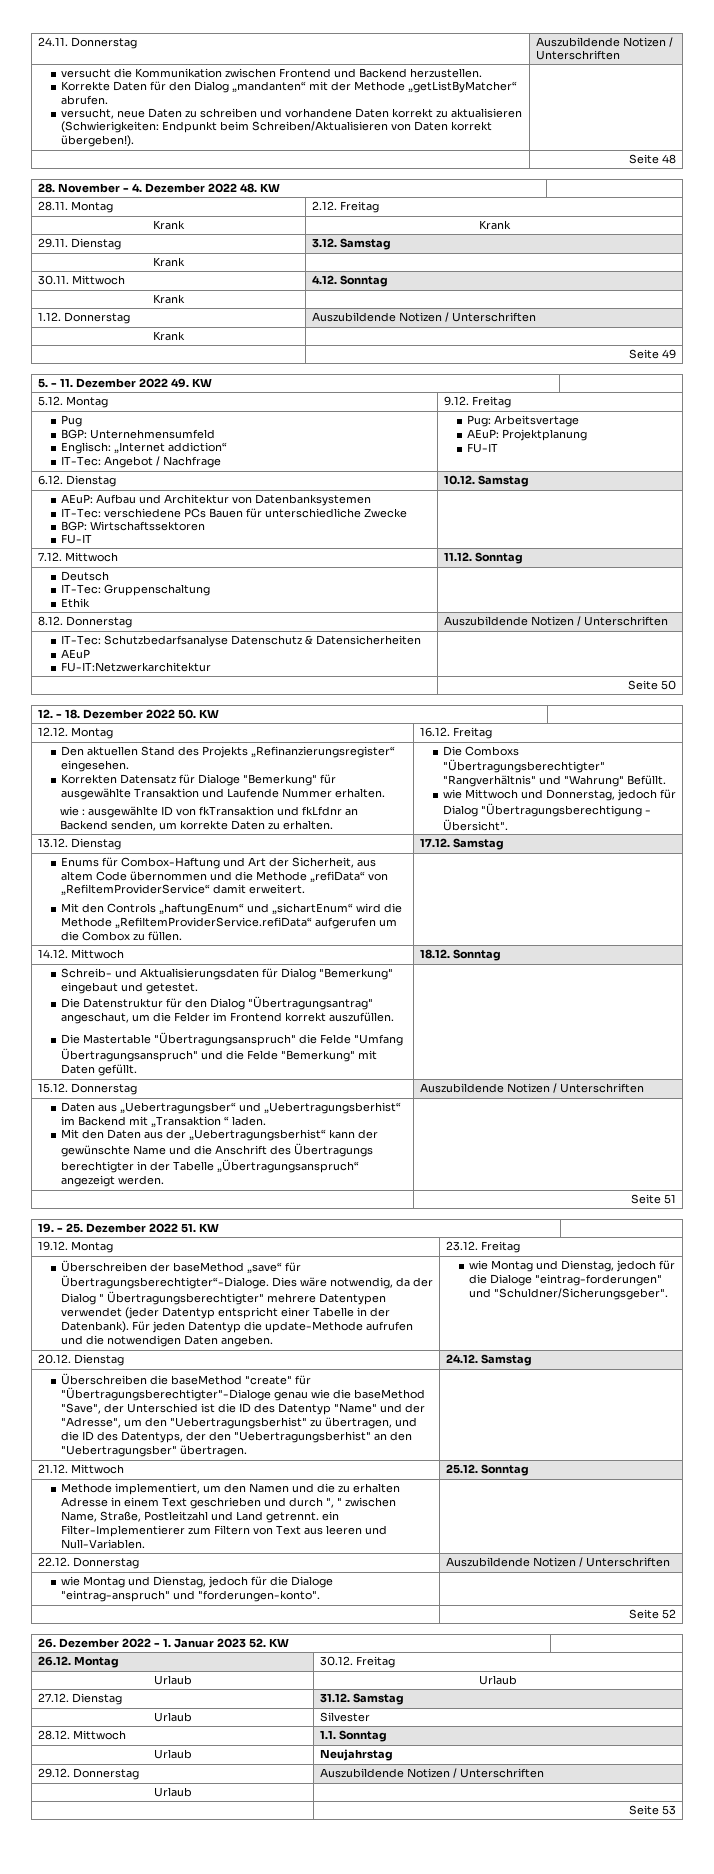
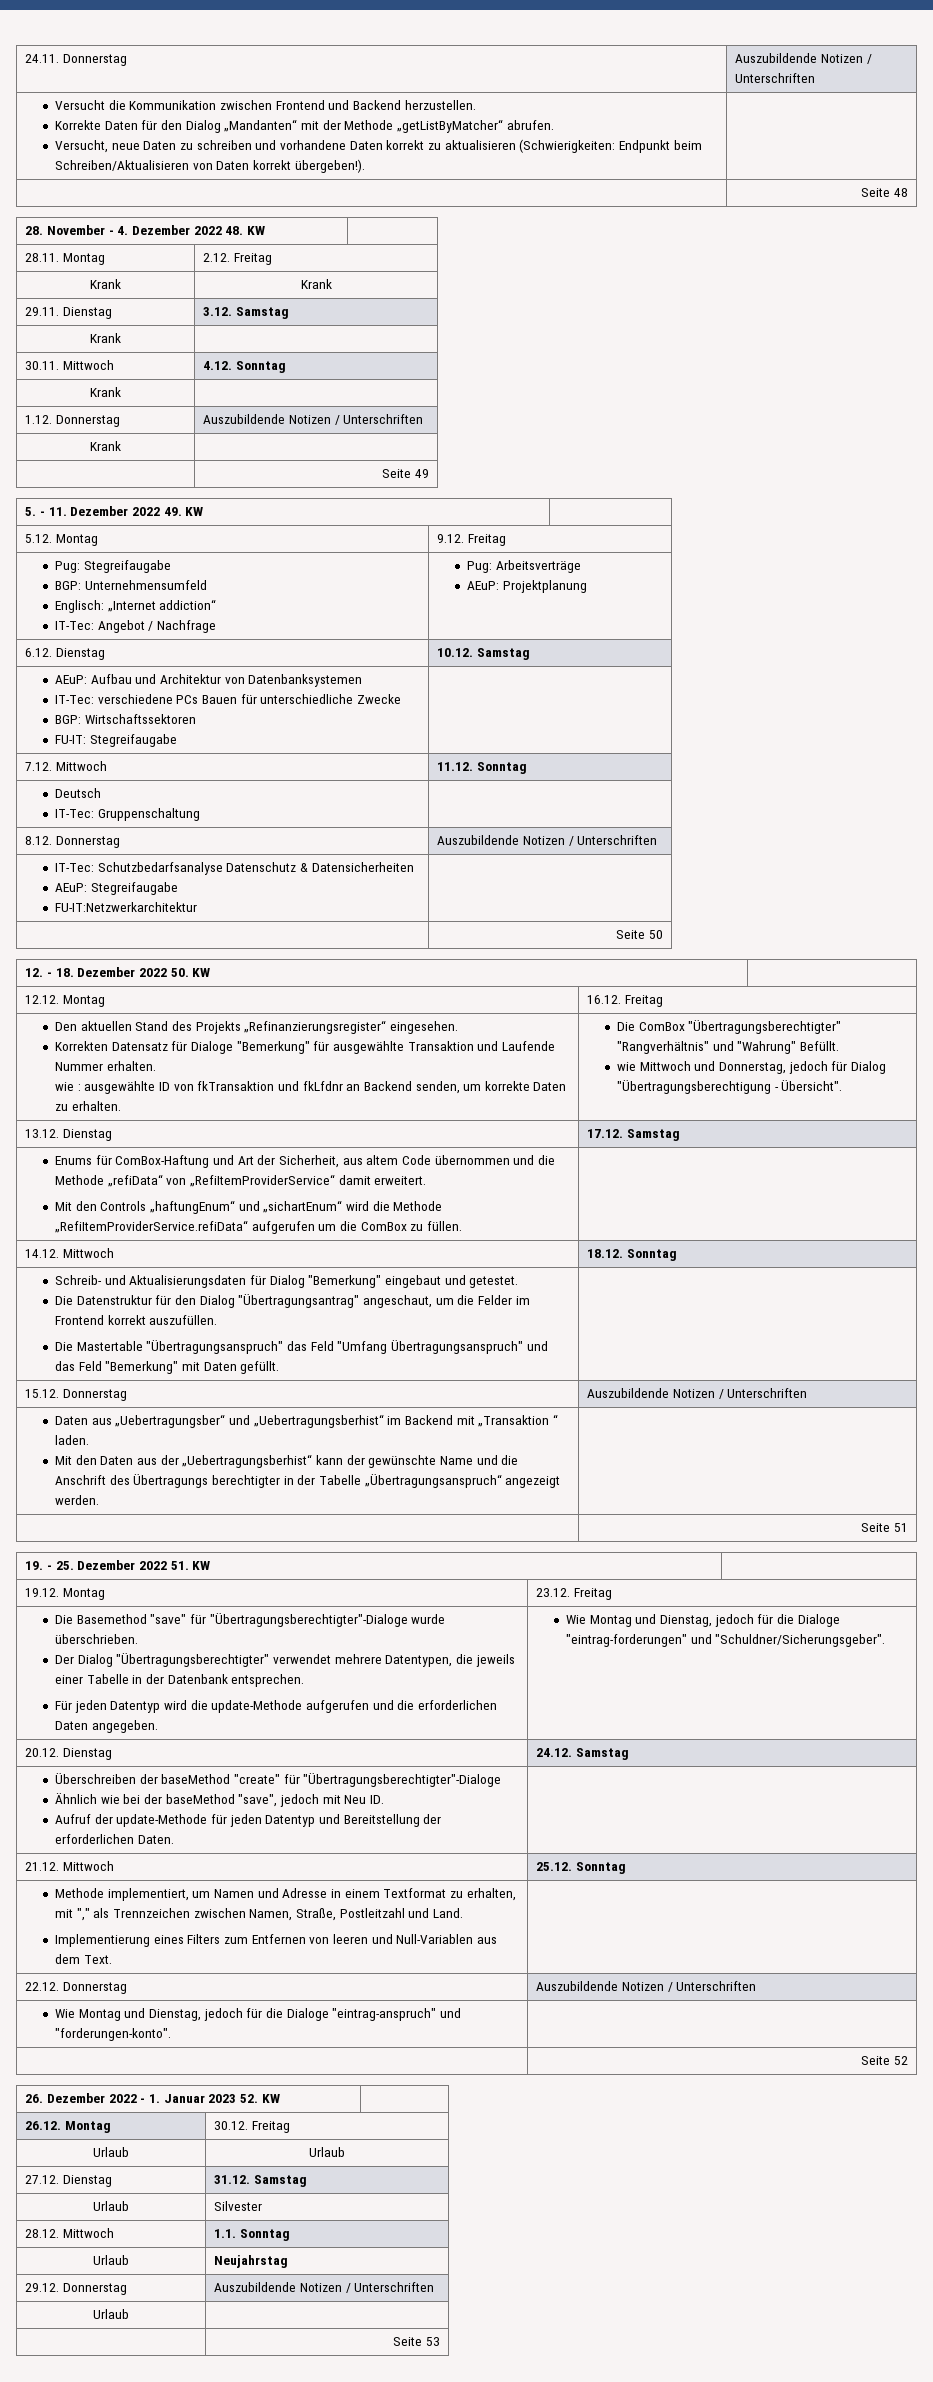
- versucht die Kommunikation zwischen Frontend und Backend herzustellen.
- Korrekte Daten für den Dialog „mandanten“ mit der Methode „getListByMatcher“ abrufen.
- versucht, neue Daten zu schreiben und vorhandene Daten korrekt zu aktualisieren (Schwierigkeiten: Endpunkt beim Schreiben/Aktualisieren von Daten korrekt übergeben!). |
+ Versucht die Kommunikation zwischen Frontend und Backend herzustellen.
+ Korrekte Daten für den Dialog „Mandanten“ mit der Methode „getListByMatcher“ abrufen.
+ Versucht, neue Daten zu schreiben und vorhandene Daten korrekt zu aktualisieren (Schwierigkeiten: Endpunkt beim Schreiben/Aktualisieren von Daten korrekt übergeben!). |
- Pug
+ Pug: Stegreifaugabe
  BGP: Unternehmensumfeld
  Englisch: „Internet addiction“
- IT-Tec: Angebot / Nachfrage | Pug: Arbeitsvertage
+ IT-Tec: Angebot / Nachfrage | Pug: Arbeitsverträge
  AEuP: Projektplanung
- FU-IT
  AEuP: Aufbau und Architektur von Datenbanksystemen
  IT-Tec: verschiedene PCs Bauen für unterschiedliche Zwecke
  BGP: Wirtschaftssektoren
- FU-IT |
+ FU-IT: Stegreifaugabe |
  Deutsch
- IT-Tec: Gruppenschaltung
- Ethik |
+ IT-Tec: Gruppenschaltung |
  IT-Tec: Schutzbedarfsanalyse Datenschutz & Datensicherheiten
- AEuP
+ AEuP: Stegreifaugabe
- Die Comboxs "Übertragungsberechtigter" "Rangverhältnis" und "Wahrung" Befüllt.
+ Die ComBox "Übertragungsberechtigter" "Rangverhältnis" und "Wahrung" Befüllt.
- Enums für Combox-Haftung und Art der Sicherheit, aus altem Code übernommen und die Methode „refiData“ von „RefiItemProviderService“ damit erweitert.
- Mit den Controls „haftungEnum“ und „sichartEnum“ wird die Methode „RefiItemProviderService.refiData“ aufgerufen um die Combox zu füllen. |
+ Enums für ComBox-Haftung und Art der Sicherheit, aus altem Code übernommen und die Methode „refiData“ von „RefiItemProviderService“ damit erweitert.
+ Mit den Controls „haftungEnum“ und „sichartEnum“ wird die Methode „RefiItemProviderService.refiData“ aufgerufen um die ComBox zu füllen. |
  Schreib- und Aktualisierungsdaten für Dialog "Bemerkung" eingebaut und getestet.
  Die Datenstruktur für den Dialog "Übertragungsantrag" angeschaut, um die Felder im Frontend korrekt auszufüllen.
- Die Mastertable "Übertragungsanspruch" die Felde "Umfang Übertragungsanspruch" und die Felde "Bemerkung" mit Daten gefüllt. |
+ Die Mastertable "Übertragungsanspruch" das Feld "Umfang Übertragungsanspruch" und das Feld "Bemerkung" mit Daten gefüllt. |
- Überschreiben der baseMethod „save“ für Übertragungsberechtigter“-Dialoge. Dies wäre notwendig, da der Dialog " Übertragungsberechtigter" mehrere Datentypen verwendet (jeder Datentyp entspricht einer Tabelle in der Datenbank). Für jeden Datentyp die update-Methode aufrufen und die notwendigen Daten angeben. | wie Montag und Dienstag, jedoch für die Dialoge "eintrag-forderungen" und "Schuldner/Sicherungsgeber".
+ Die Basemethod "save" für "Übertragungsberechtigter"-Dialoge wurde überschrieben.
+ Der Dialog "Übertragungsberechtigter" verwendet mehrere Datentypen, die jeweils einer Tabelle in der Datenbank entsprechen.
+ Für jeden Datentyp wird die update-Methode aufgerufen und die erforderlichen Daten angegeben. | Wie Montag und Dienstag, jedoch für die Dialoge "eintrag-forderungen" und "Schuldner/Sicherungsgeber".
- Überschreiben die baseMethod "create" für "Übertragungsberechtigter"-Dialoge genau wie die baseMethod "Save", der Unterschied ist die ID des Datentyp "Name" und der "Adresse", um den "Uebertragungsberhist" zu übertragen, und die ID des Datentyps, der den "Uebertragungsberhist" an den "Uebertragungsber" übertragen. |
+ Überschreiben der baseMethod "create" für "Übertragungsberechtigter"-Dialoge
+ Ähnlich wie bei der baseMethod "save", jedoch mit Neu ID.
+ Aufruf der update-Methode für jeden Datentyp und Bereitstellung der erforderlichen Daten. |
- Methode implementiert, um den Namen und die zu erhalten Adresse in einem Text geschrieben und durch ", " zwischen Name, Straße, Postleitzahl und Land getrennt. ein Filter-Implementierer zum Filtern von Text aus leeren und Null-Variablen. |
+ Methode implementiert, um Namen und Adresse in einem Textformat zu erhalten, mit "," als Trennzeichen zwischen Namen, Straße, Postleitzahl und Land.
+ Implementierung eines Filters zum Entfernen von leeren und Null-Variablen aus dem Text. |
- wie Montag und Dienstag, jedoch für die Dialoge "eintrag-anspruch" und "forderungen-konto". |
+ Wie Montag und Dienstag, jedoch für die Dialoge "eintrag-anspruch" und "forderungen-konto". |

